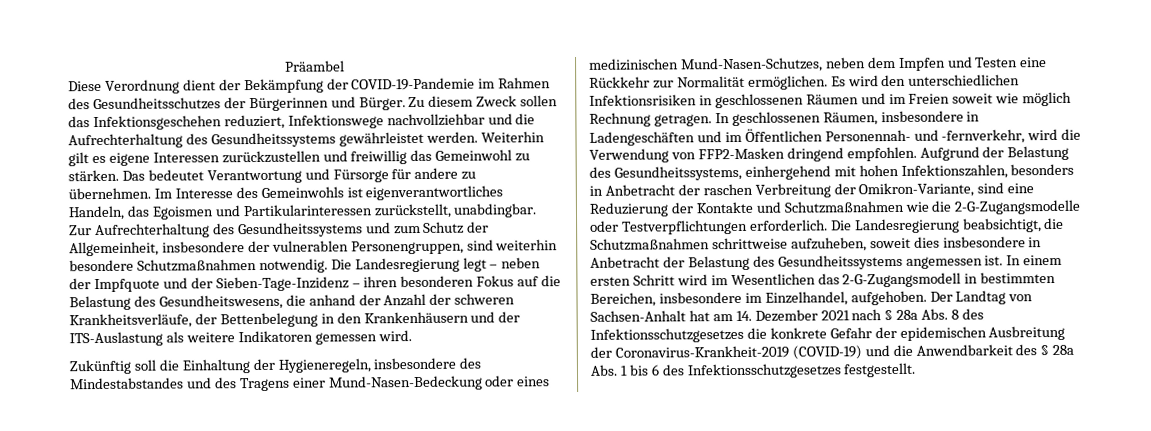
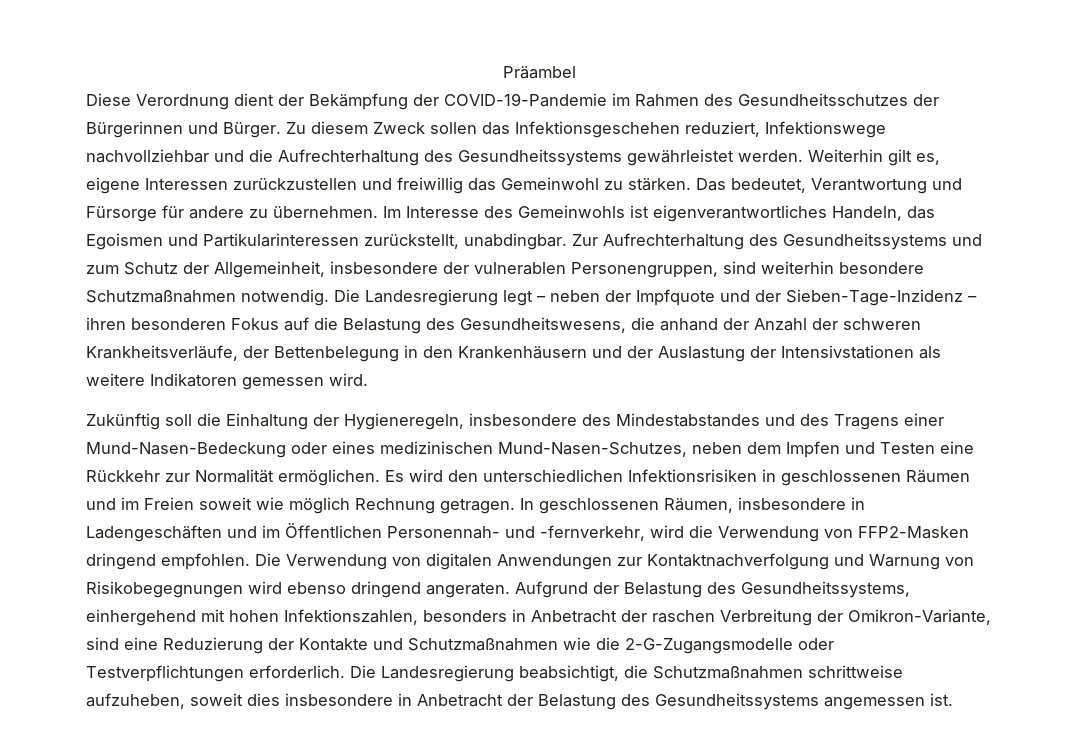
- Weiterhin gilt es eigene Interessen zurückzustellen und freiwillig das Gemeinwohl zu stärken.
+ Weiterhin gilt es, eigene Interessen zurückzustellen und freiwillig das Gemeinwohl zu stärken.
- Das bedeutet Verantwortung und Fürsorge für andere zu übernehmen.
+ Das bedeutet, Verantwortung und Fürsorge für andere zu übernehmen.
- Die Landesregierung legt – neben der Impfquote und der Sieben-Tage-Inzidenz – ihren besonderen Fokus auf die Belastung des Gesundheitswesens, die anhand der Anzahl der schweren Krankheitsverläufe, der Bettenbelegung in den Krankenhäusern und der ITS-Auslastung als weitere Indikatoren gemessen wird.
+ Die Landesregierung legt – neben der Impfquote und der Sieben-Tage-Inzidenz – ihren besonderen Fokus auf die Belastung des Gesundheitswesens, die anhand der Anzahl der schweren Krankheitsverläufe, der Bettenbelegung in den Krankenhäusern und der Auslastung der Intensivstationen als weitere Indikatoren gemessen wird.
+ Die Verwendung von digitalen Anwendungen zur Kontaktnachverfolgung und Warnung von Risikobegegnungen wird ebenso dringend angeraten.
- In einem ersten Schritt wird im Wesentlichen das 2-G-Zugangsmodell in bestimmten Bereichen, insbesondere im Einzelhandel, aufgehoben. Der Landtag von Sachsen-Anhalt hat am 14. Dezember 2021 nach § 28a Abs. 8 des Infektionsschutzgesetzes die konkrete Gefahr der epidemischen Ausbreitung der Coronavirus-Krankheit-2019 (COVID-19) und die Anwendbarkeit des § 28a Abs. 1 bis 6 des Infektionsschutzgesetzes festgestellt.

